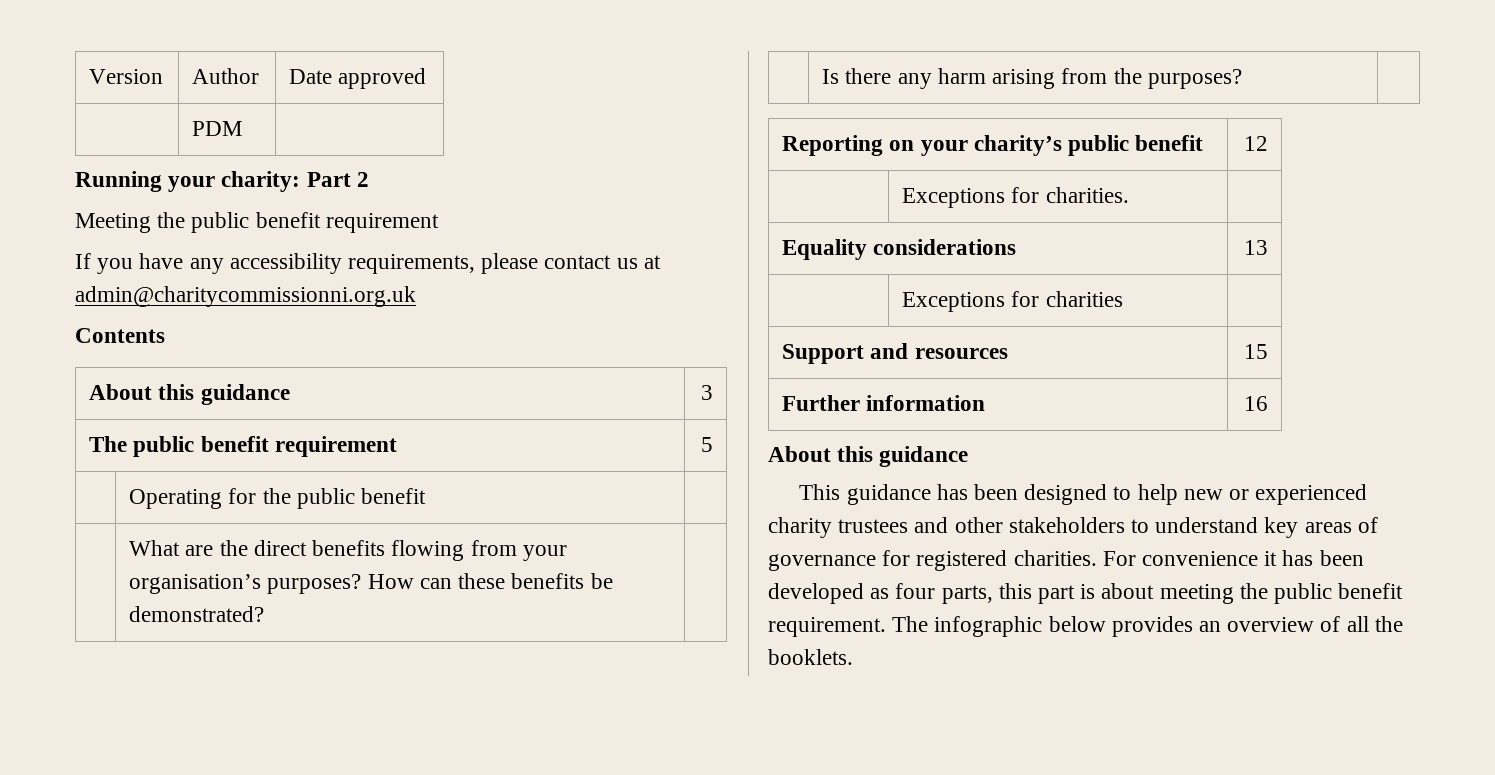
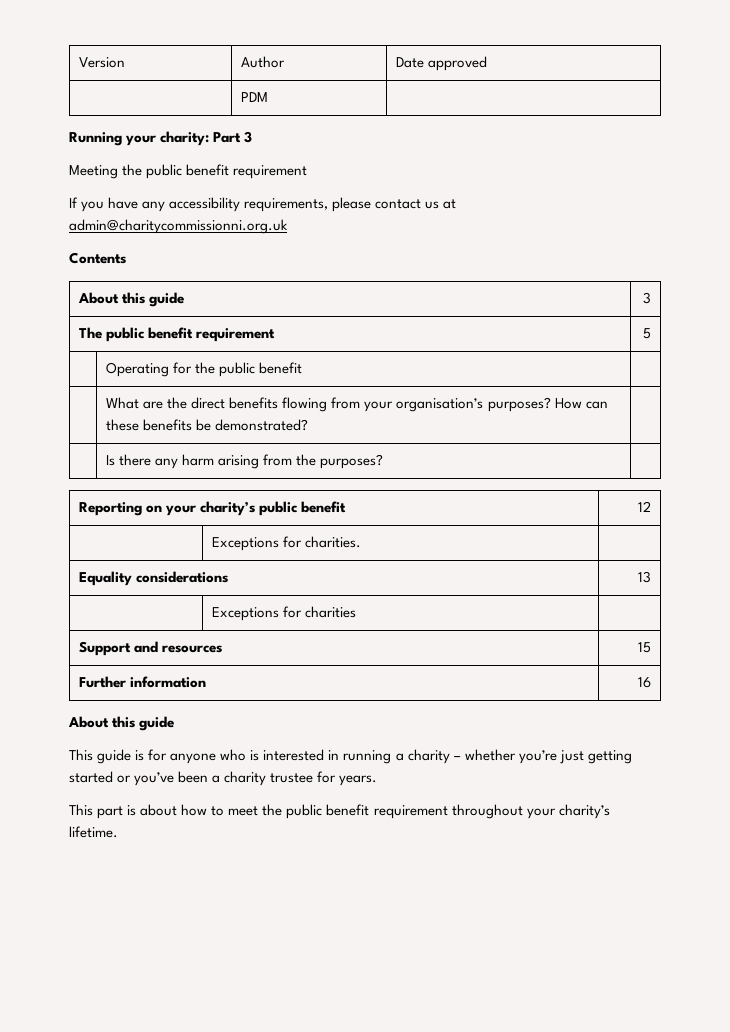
- Running your charity: Part 2
+ Running your charity: Part 3
- About this guidance | 3
+ About this guide | 3
  Further information | 16
- About this guidance
- This guidance has been designed to help new or experienced charity trustees and other stakeholders to understand key areas of governance for registered charities. For convenience it has been developed as four parts, this part is about meeting the public benefit requirement. The infographic below provides an overview of all the booklets.
+ About this guide
+ This guide is for anyone who is interested in running a charity – whether you’re just getting started or you’ve been a charity trustee for years.
+ This part is about how to meet the public benefit requirement throughout your charity’s lifetime.

